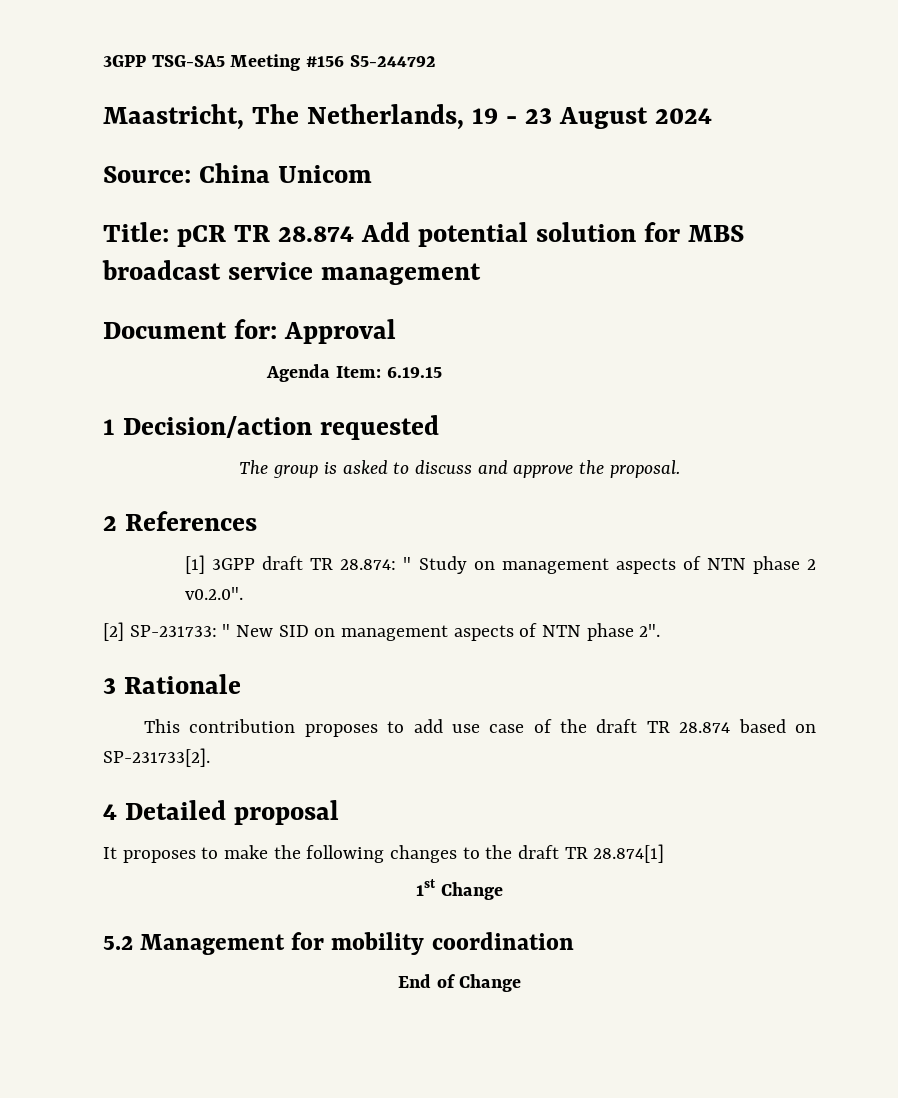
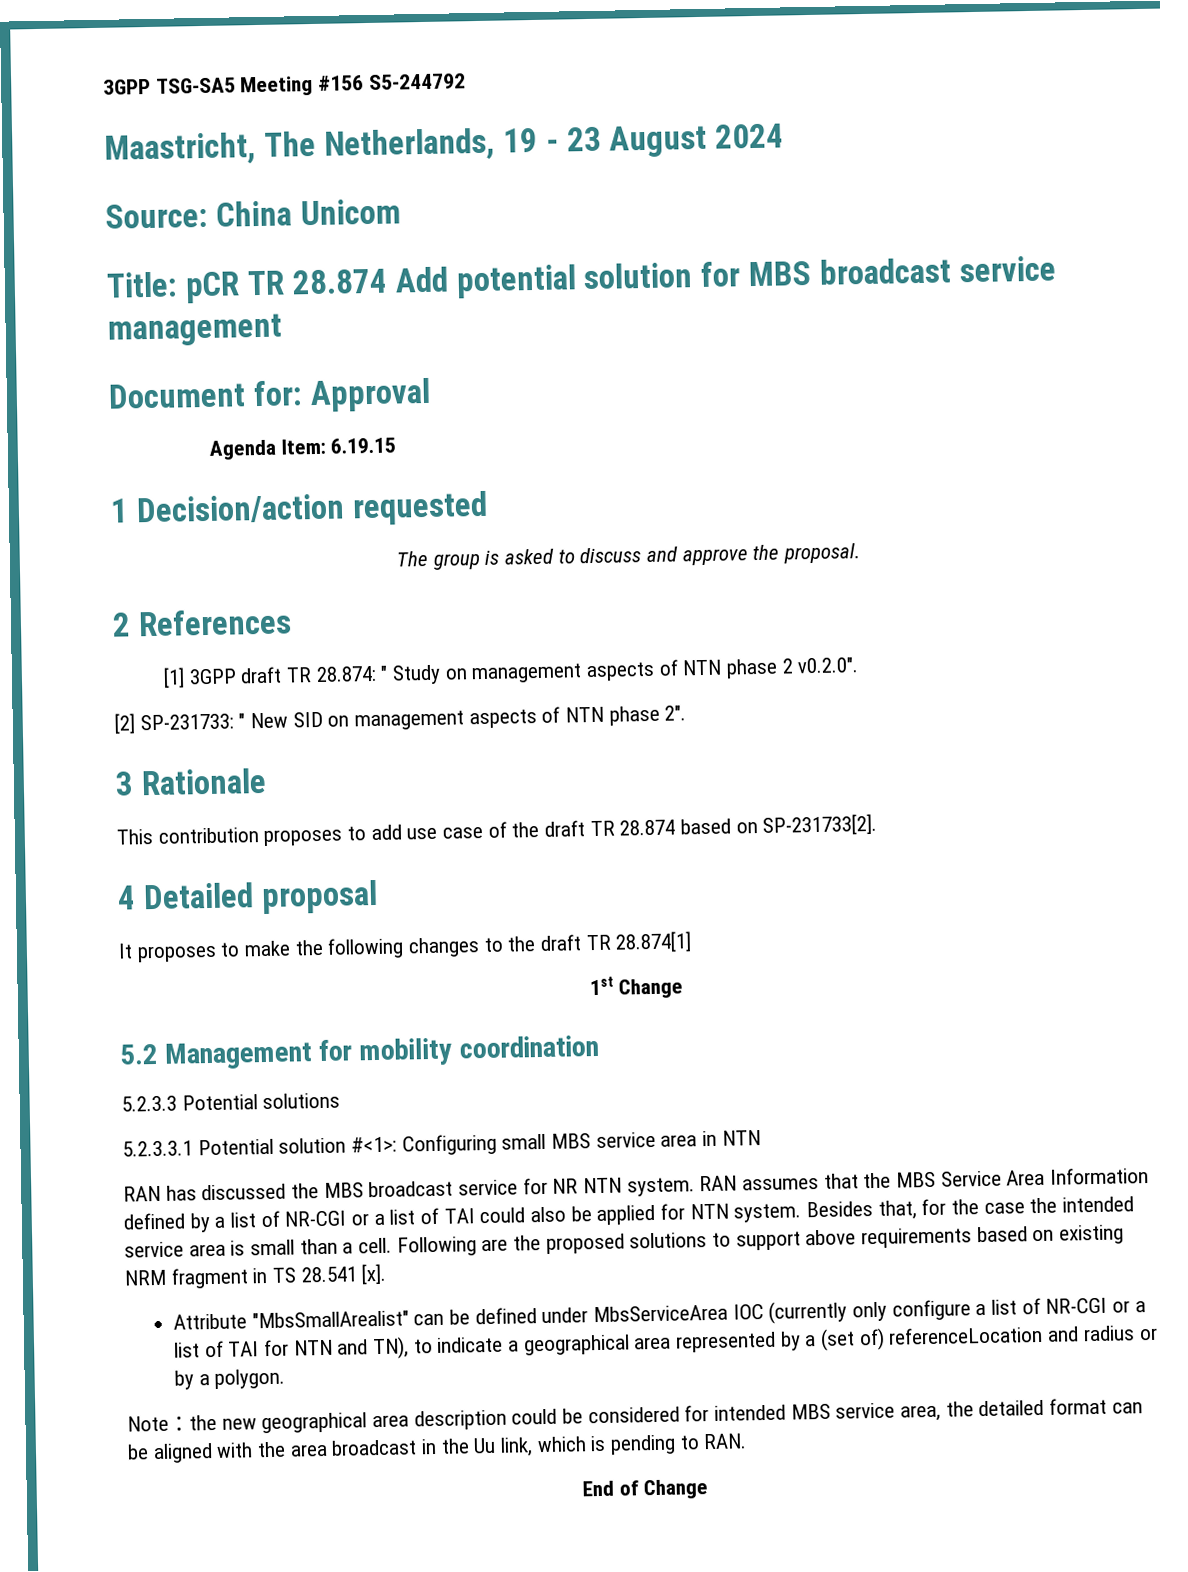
+ 5.2.3.3 Potential solutions
+ 5.2.3.3.1 Potential solution #<1>: Configuring small MBS service area in NTN
+ RAN has discussed the MBS broadcast service for NR NTN system. RAN assumes that the MBS Service Area Information defined by a list of NR-CGI or a list of TAI could also be applied for NTN system. Besides that, for the case the intended service area is small than a cell. Following are the proposed solutions to support above requirements based on existing NRM fragment in TS 28.541 [x].
+ Attribute "MbsSmallArealist" can be defined under MbsServiceArea IOC (currently only configure a list of NR-CGI or a list of TAI for NTN and TN), to indicate a geographical area represented by a (set of) referenceLocation and radius or by a polygon.
+ Note：the new geographical area description could be considered for intended MBS service area, the detailed format can be aligned with the area broadcast in the Uu link, which is pending to RAN.

